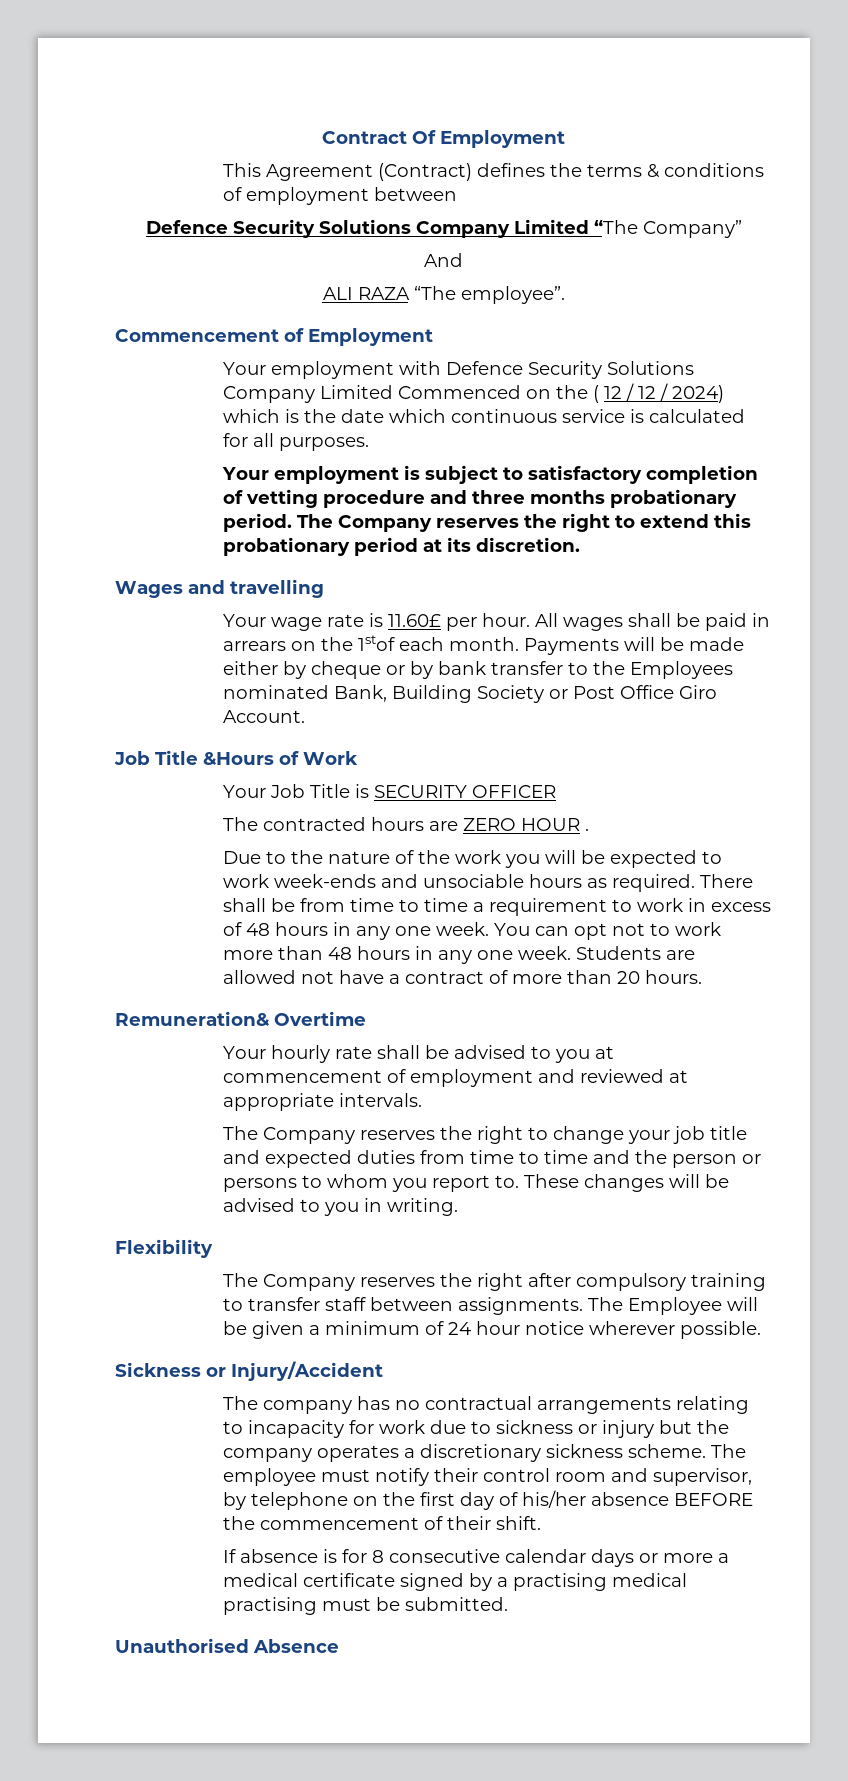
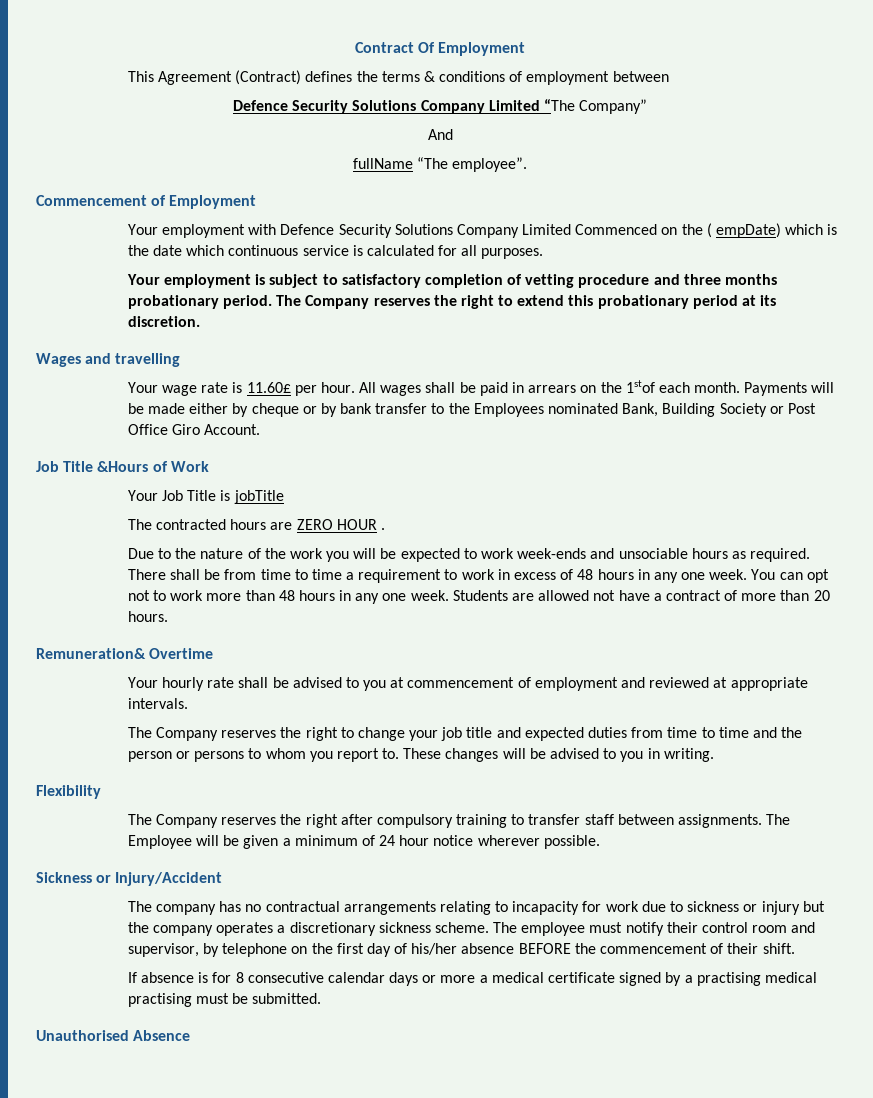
- ALI RAZA “The employee”.
+ fullName “The employee”.
- Your employment with Defence Security Solutions Company Limited Commenced on the ( 12 / 12 / 2024) which is the date which continuous service is calculated for all purposes.
+ Your employment with Defence Security Solutions Company Limited Commenced on the ( empDate) which is the date which continuous service is calculated for all purposes.
- Your Job Title is SECURITY OFFICER
+ Your Job Title is jobTitle

